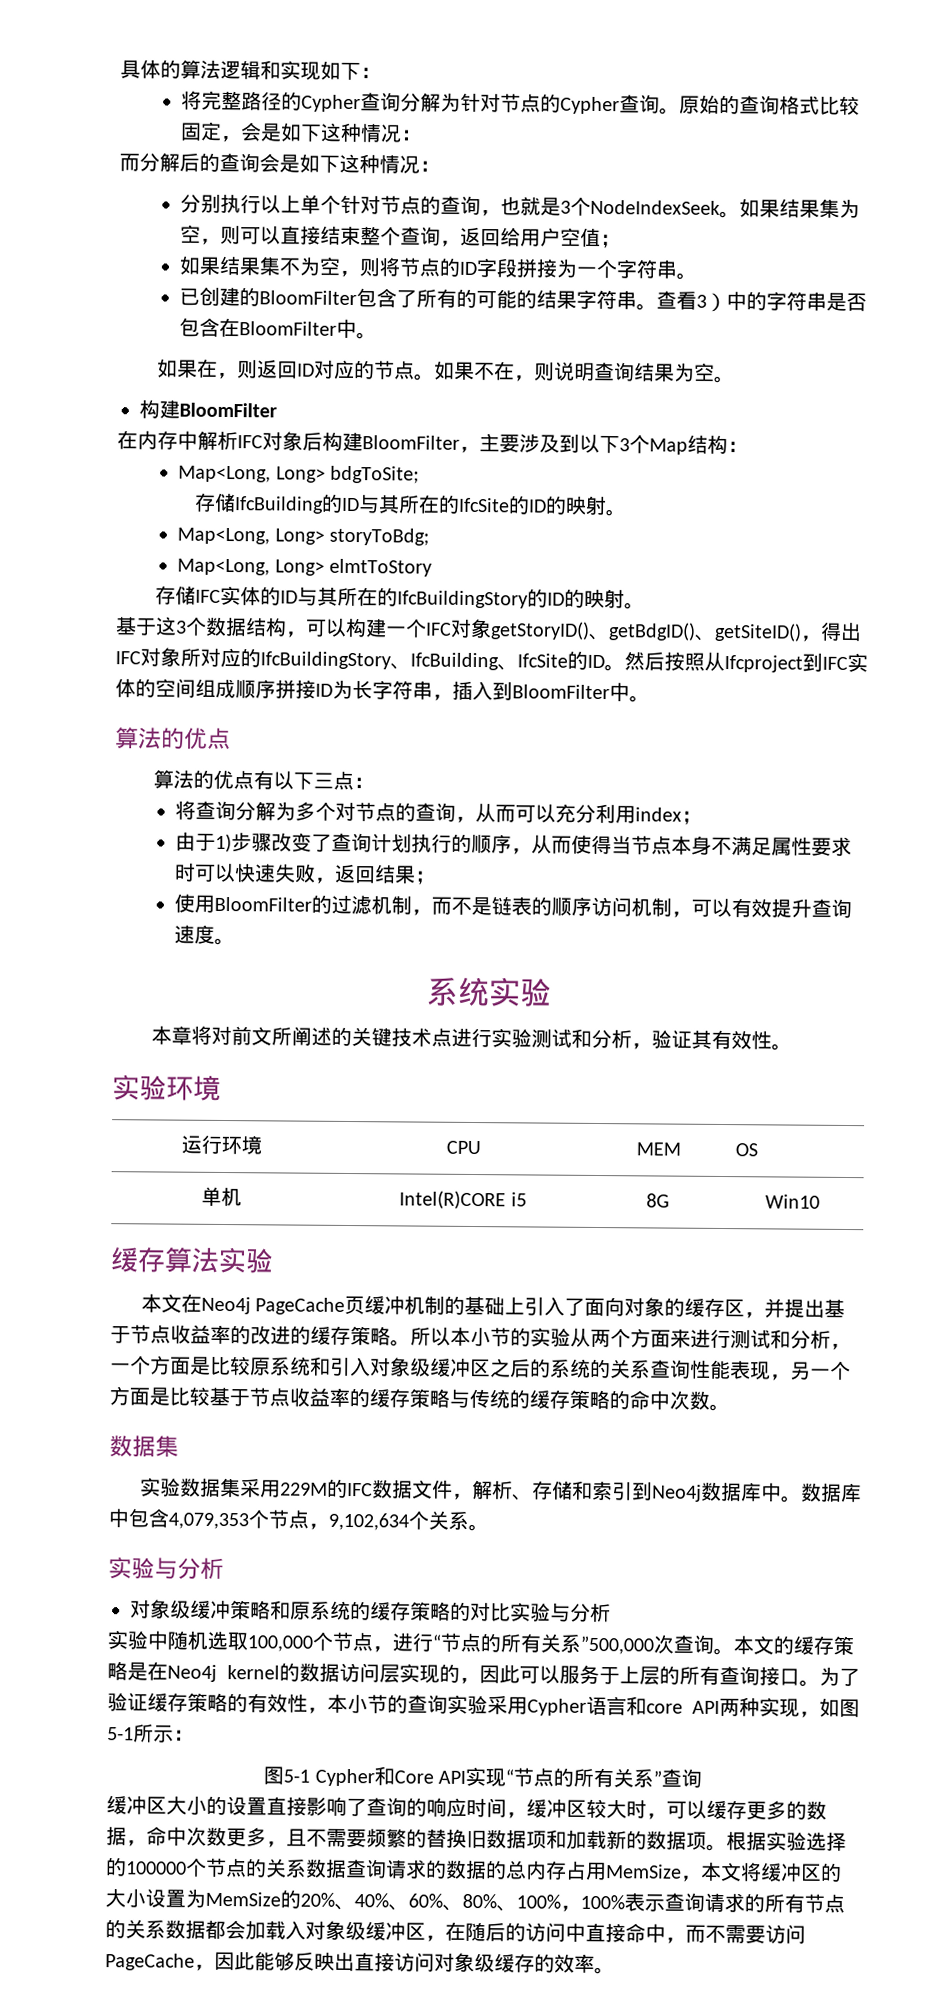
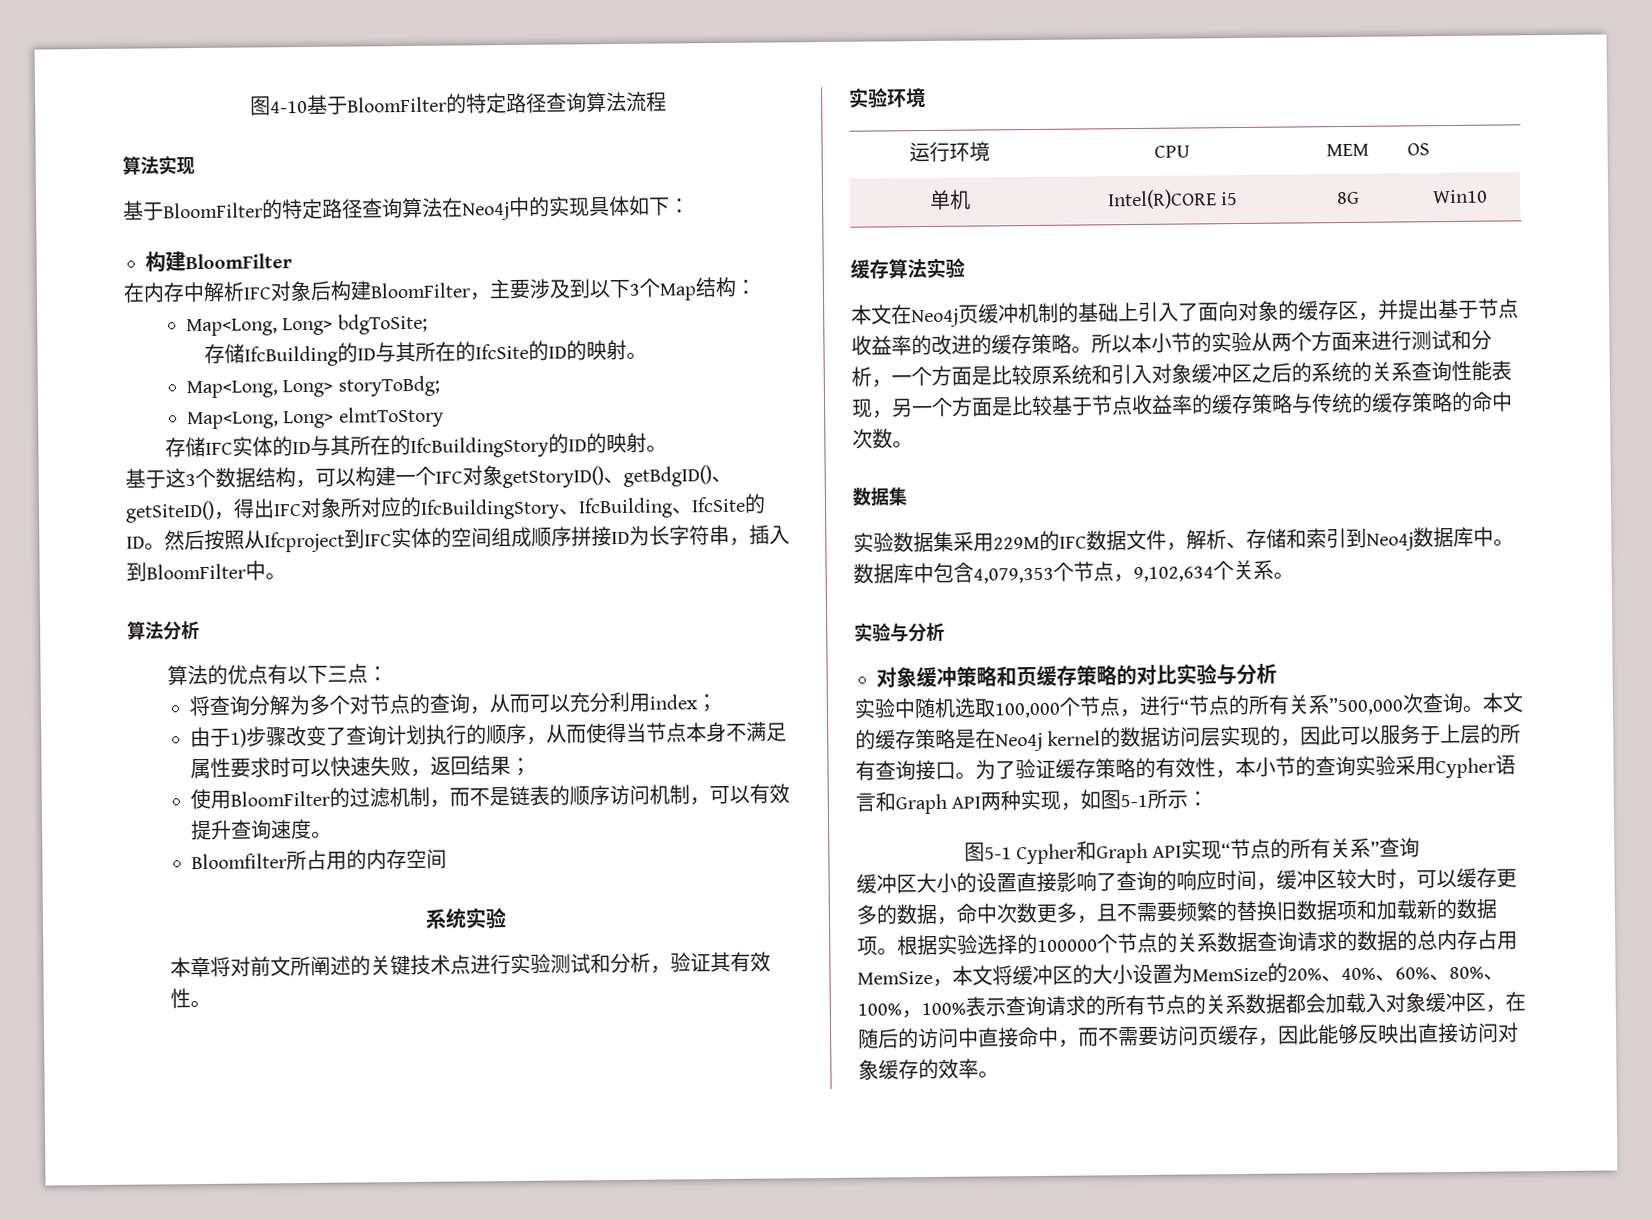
- 具体的算法逻辑和实现如下：
- 将完整路径的Cypher查询分解为针对节点的Cypher查询。原始的查询格式比较固定，会是如下这种情况：
- 而分解后的查询会是如下这种情况：
- 分别执行以上单个针对节点的查询，也就是3个NodeIndexSeek。如果结果集为空，则可以直接结束整个查询，返回给用户空值；
- 如果结果集不为空，则将节点的ID字段拼接为一个字符串。
- 已创建的BloomFilter包含了所有的可能的结果字符串。查看3）中的字符串是否包含在BloomFilter中。
- 如果在，则返回ID对应的节点。如果不在，则说明查询结果为空。
+ 图4-10基于BloomFilter的特定路径查询算法流程
+ 算法实现
+ 基于BloomFilter的特定路径查询算法在Neo4j中的实现具体如下：
  然后按照从Ifcproject到IFC实体的空间组成顺序拼接ID为长字符串，插入到BloomFilter中。
- 算法的优点
+ 算法分析
+ Bloomfilter所占用的内存空间
- 本文在Neo4j PageCache页缓冲机制的基础上引入了面向对象的缓存区，并提出基于节点收益率的改进的缓存策略。
+ 本文在Neo4j页缓冲机制的基础上引入了面向对象的缓存区，并提出基于节点收益率的改进的缓存策略。
- 所以本小节的实验从两个方面来进行测试和分析，一个方面是比较原系统和引入对象级缓冲区之后的系统的关系查询性能表现，另一个方面是比较基于节点收益率的缓存策略与传统的缓存策略的命中次数。
+ 所以本小节的实验从两个方面来进行测试和分析，一个方面是比较原系统和引入对象缓冲区之后的系统的关系查询性能表现，另一个方面是比较基于节点收益率的缓存策略与传统的缓存策略的命中次数。
- 对象级缓冲策略和原系统的缓存策略的对比实验与分析
+ 对象缓冲策略和页缓存策略的对比实验与分析
- 为了验证缓存策略的有效性，本小节的查询实验采用Cypher语言和core API两种实现，如图5-1所示：
+ 为了验证缓存策略的有效性，本小节的查询实验采用Cypher语言和Graph API两种实现，如图5-1所示：
- 图5-1 Cypher和Core API实现“节点的所有关系”查询
+ 图5-1 Cypher和Graph API实现“节点的所有关系”查询
- 根据实验选择的100000个节点的关系数据查询请求的数据的总内存占用MemSize，本文将缓冲区的大小设置为MemSize的20%、40%、60%、80%、100%，100%表示查询请求的所有节点的关系数据都会加载入对象级缓冲区，在随后的访问中直接命中，而不需要访问PageCache，因此能够反映出直接访问对象级缓存的效率。
+ 根据实验选择的100000个节点的关系数据查询请求的数据的总内存占用MemSize，本文将缓冲区的大小设置为MemSize的20%、40%、60%、80%、100%，100%表示查询请求的所有节点的关系数据都会加载入对象缓冲区，在随后的访问中直接命中，而不需要访问页缓存，因此能够反映出直接访问对象缓存的效率。

